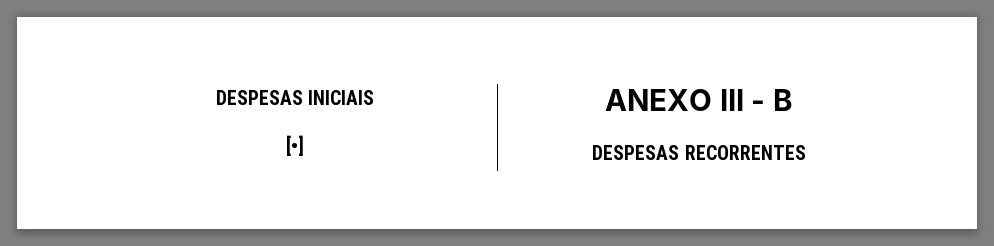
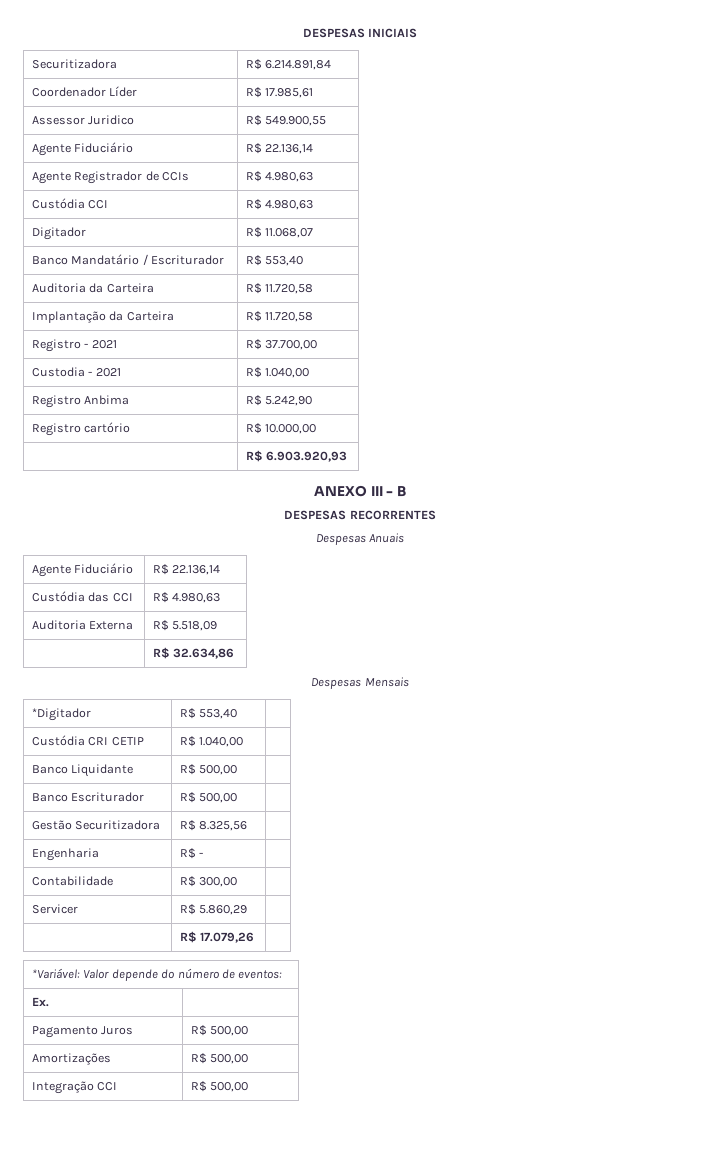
- [•]
+ Securitizadora | R$ 6.214.891,84
+ Coordenador Líder | R$ 17.985,61
+ Assessor Juridico | R$ 549.900,55
+ Agente Fiduciário | R$ 22.136,14
+ Agente Registrador de CCIs | R$ 4.980,63
+ Custódia CCI | R$ 4.980,63
+ Digitador | R$ 11.068,07
+ Banco Mandatário / Escriturador | R$ 553,40
+ Auditoria da Carteira | R$ 11.720,58
+ Implantação da Carteira | R$ 11.720,58
+ Registro - 2021 | R$ 37.700,00
+ Custodia - 2021 | R$ 1.040,00
+ Registro Anbima | R$ 5.242,90
+ Registro cartório | R$ 10.000,00
+ | R$ 6.903.920,93
+ Despesas Anuais
+ Agente Fiduciário | R$ 22.136,14
+ Custódia das CCI | R$ 4.980,63
+ Auditoria Externa | R$ 5.518,09
+ | R$ 32.634,86
+ Despesas Mensais
+ *Digitador | R$ 553,40 |
+ Custódia CRI CETIP | R$ 1.040,00 |
+ Banco Liquidante | R$ 500,00 |
+ Banco Escriturador | R$ 500,00 |
+ Gestão Securitizadora | R$ 8.325,56 |
+ Engenharia | R$ - |
+ Contabilidade | R$ 300,00 |
+ Servicer | R$ 5.860,29 |
+ | R$ 17.079,26 |
+ *Variável: Valor depende do número de eventos:
+ Ex. |
+ Pagamento Juros | R$ 500,00
+ Amortizações | R$ 500,00
+ Integração CCI | R$ 500,00

